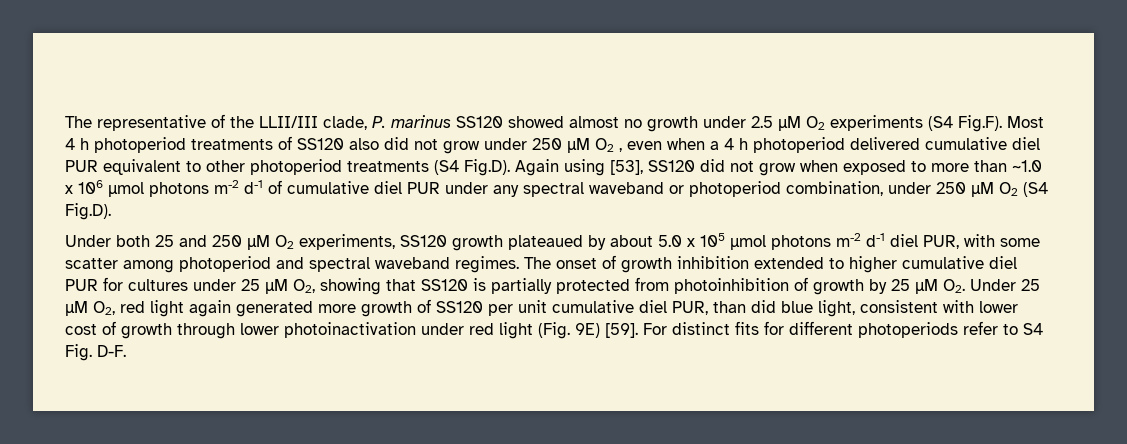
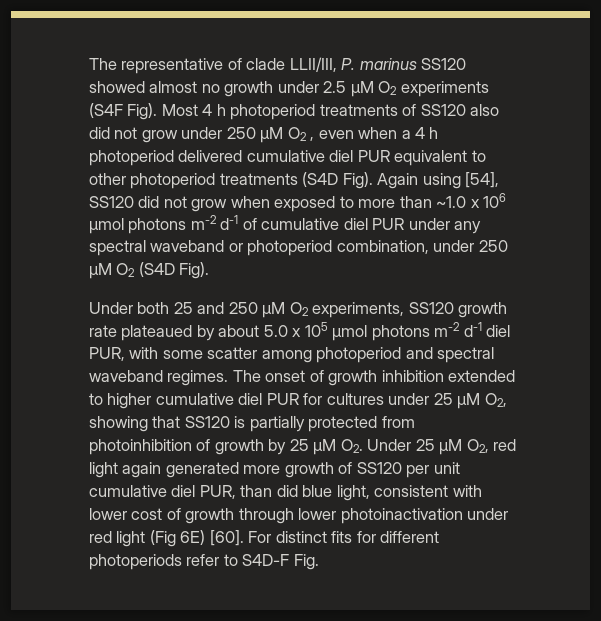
- The representative of the LLII/III clade, P. marinus SS120 showed almost no growth under 2.5 µM O2 experiments (S4 Fig.F). Most 4 h photoperiod treatments of SS120 also did not grow under 250 µM O2 , even when a 4 h photoperiod delivered cumulative diel PUR equivalent to other photoperiod treatments (S4 Fig.D). Again using [53], SS120 did not grow when exposed to more than ~1.0 x 106 µmol photons m-2 d-1 of cumulative diel PUR under any spectral waveband or photoperiod combination, under 250 µM O2 (S4 Fig.D).
+ The representative of clade LLII/III, P. marinus SS120 showed almost no growth under 2.5 µM O2 experiments (S4F Fig). Most 4 h photoperiod treatments of SS120 also did not grow under 250 µM O2 , even when a 4 h photoperiod delivered cumulative diel PUR equivalent to other photoperiod treatments (S4D Fig). Again using [54], SS120 did not grow when exposed to more than ~1.0 x 106 µmol photons m-2 d-1 of cumulative diel PUR under any spectral waveband or photoperiod combination, under 250 µM O2 (S4D Fig).
- Under both 25 and 250 µM O2 experiments, SS120 growth plateaued by about 5.0 x 105 µmol photons m-2 d-1 diel PUR, with some scatter among photoperiod and spectral waveband regimes.
+ Under both 25 and 250 µM O2 experiments, SS120 growth rate plateaued by about 5.0 x 105 µmol photons m-2 d-1 diel PUR, with some scatter among photoperiod and spectral waveband regimes.
- The onset of growth inhibition extended to higher cumulative diel PUR for cultures under 25 µM O2, showing that SS120 is partially protected from photoinhibition of growth by 25 µM O2. Under 25 µM O2, red light again generated more growth of SS120 per unit cumulative diel PUR, than did blue light, consistent with lower cost of growth through lower photoinactivation under red light (Fig. 9E) [59].
+ The onset of growth inhibition extended to higher cumulative diel PUR for cultures under 25 µM O2, showing that SS120 is partially protected from photoinhibition of growth by 25 µM O2. Under 25 µM O2, red light again generated more growth of SS120 per unit cumulative diel PUR, than did blue light, consistent with lower cost of growth through lower photoinactivation under red light (Fig 6E) [60].
- For distinct fits for different photoperiods refer to S4 Fig. D-F.
+ For distinct fits for different photoperiods refer to S4D-F Fig.

